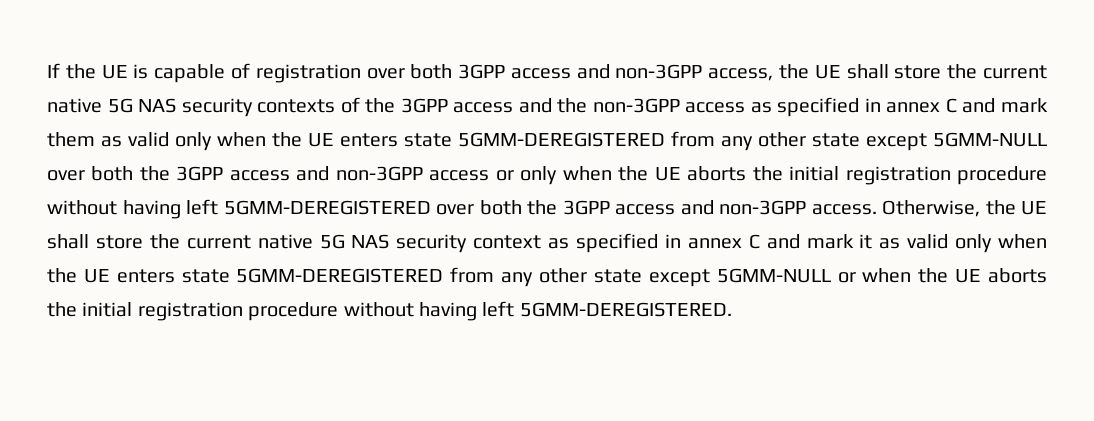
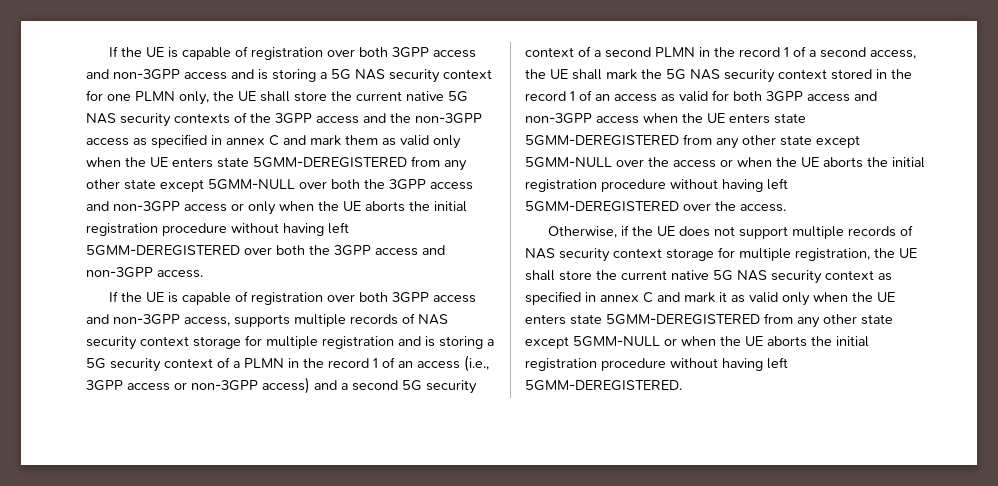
- If the UE is capable of registration over both 3GPP access and non-3GPP access, the UE shall store the current native 5G NAS security contexts of the 3GPP access and the non-3GPP access as specified in annex C and mark them as valid only when the UE enters state 5GMM-DEREGISTERED from any other state except 5GMM-NULL over both the 3GPP access and non-3GPP access or only when the UE aborts the initial registration procedure without having left 5GMM-DEREGISTERED over both the 3GPP access and non-3GPP access. Otherwise, the UE shall store the current native 5G NAS security context as specified in annex C and mark it as valid only when the UE enters state 5GMM-DEREGISTERED from any other state except 5GMM-NULL or when the UE aborts the initial registration procedure without having left 5GMM-DEREGISTERED.
+ If the UE is capable of registration over both 3GPP access and non-3GPP access and is storing a 5G NAS security context for one PLMN only, the UE shall store the current native 5G NAS security contexts of the 3GPP access and the non-3GPP access as specified in annex C and mark them as valid only when the UE enters state 5GMM-DEREGISTERED from any other state except 5GMM-NULL over both the 3GPP access and non-3GPP access or only when the UE aborts the initial registration procedure without having left 5GMM-DEREGISTERED over both the 3GPP access and non-3GPP access.
+ If the UE is capable of registration over both 3GPP access and non-3GPP access, supports multiple records of NAS security context storage for multiple registration and is storing a 5G security context of a PLMN in the record 1 of an access (i.e., 3GPP access or non-3GPP access) and a second 5G security context of a second PLMN in the record 1 of a second access, the UE shall mark the 5G NAS security context stored in the record 1 of an access as valid for both 3GPP access and non-3GPP access when the UE enters state 5GMM-DEREGISTERED from any other state except 5GMM-NULL over the access or when the UE aborts the initial registration procedure without having left 5GMM-DEREGISTERED over the access.
+ Otherwise, if the UE does not support multiple records of NAS security context storage for multiple registration, the UE shall store the current native 5G NAS security context as specified in annex C and mark it as valid only when the UE enters state 5GMM-DEREGISTERED from any other state except 5GMM-NULL or when the UE aborts the initial registration procedure without having left 5GMM-DEREGISTERED.

